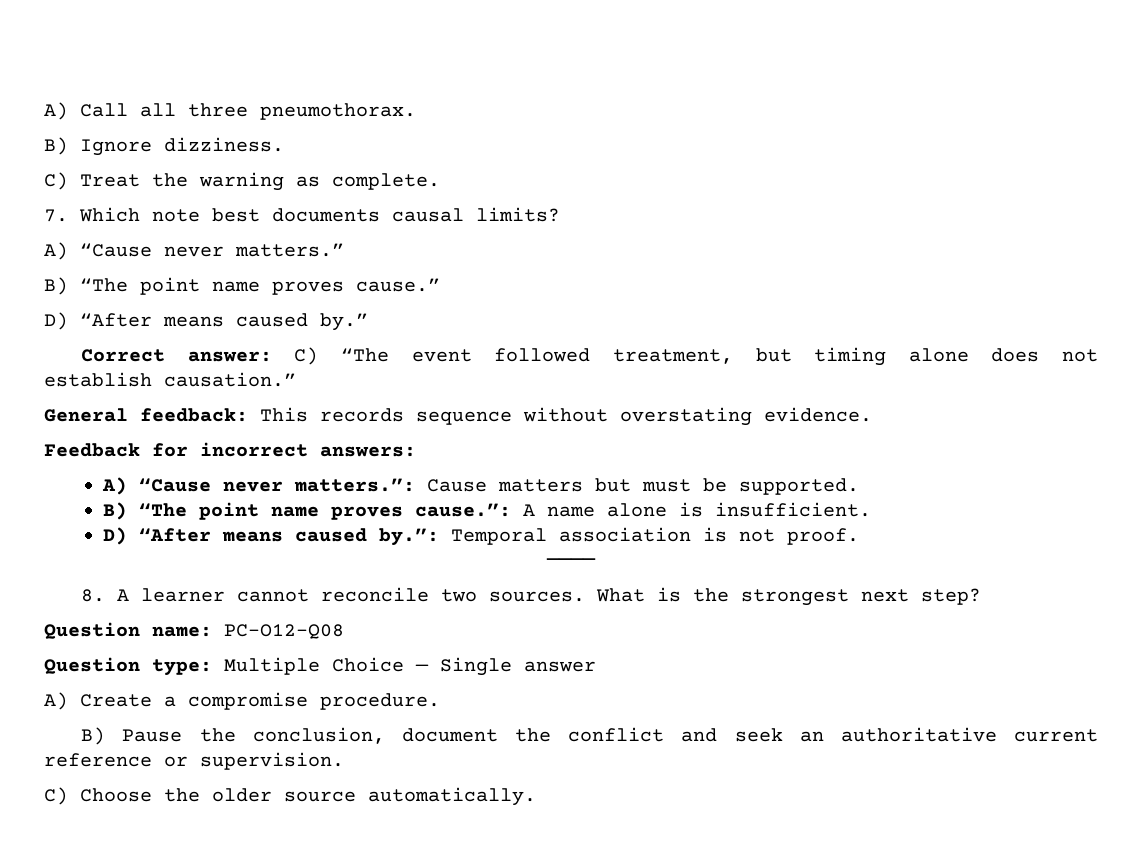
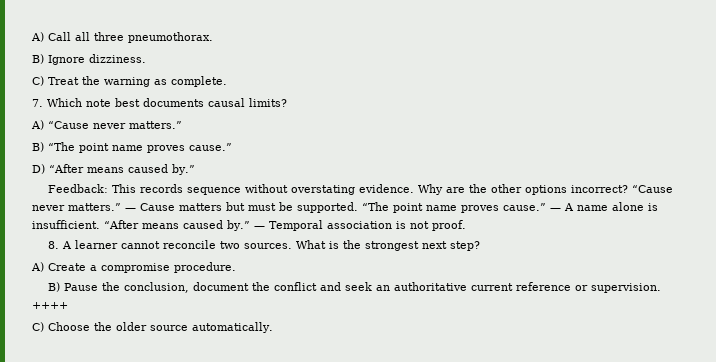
- Correct answer: C) “The event followed treatment, but timing alone does not establish causation.”
- General feedback: This records sequence without overstating evidence.
- Feedback for incorrect answers:
- A) “Cause never matters.”: Cause matters but must be supported.
- B) “The point name proves cause.”: A name alone is insufficient.
- D) “After means caused by.”: Temporal association is not proof.
+ Feedback: This records sequence without overstating evidence. Why are the other options incorrect? “Cause never matters.” — Cause matters but must be supported. “The point name proves cause.” — A name alone is insufficient. “After means caused by.” — Temporal association is not proof.
- ────
- Question name: PC-O12-Q08
- Question type: Multiple Choice — Single answer
+ ++++

